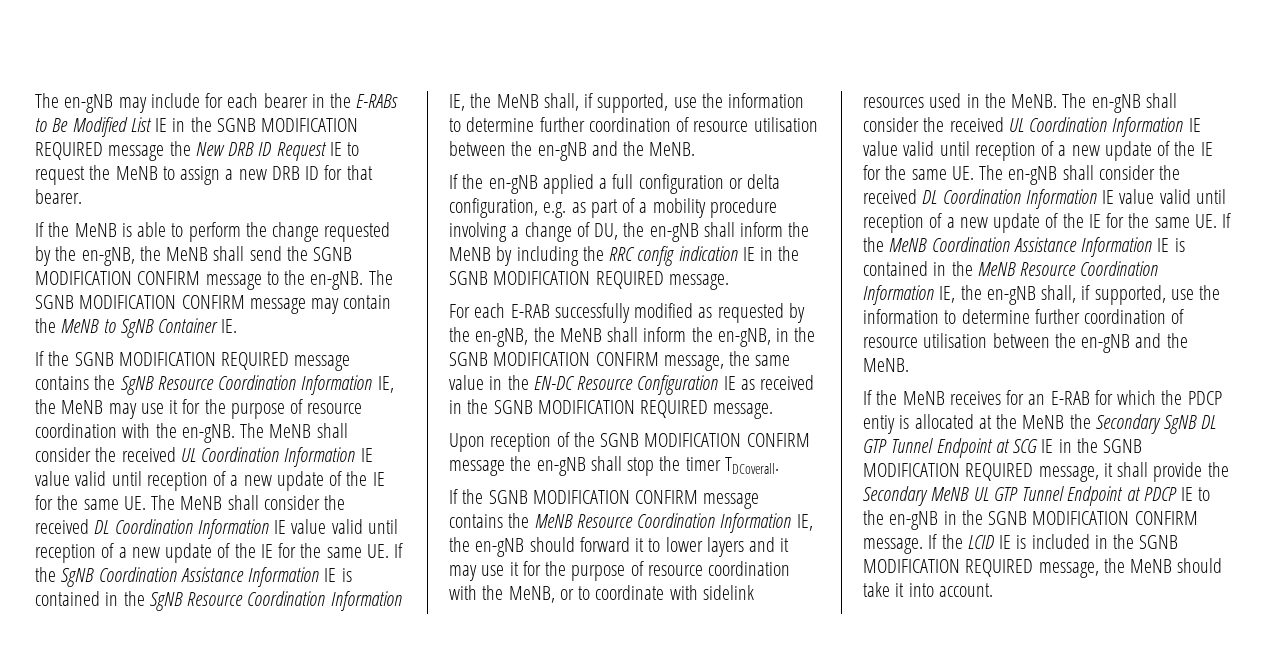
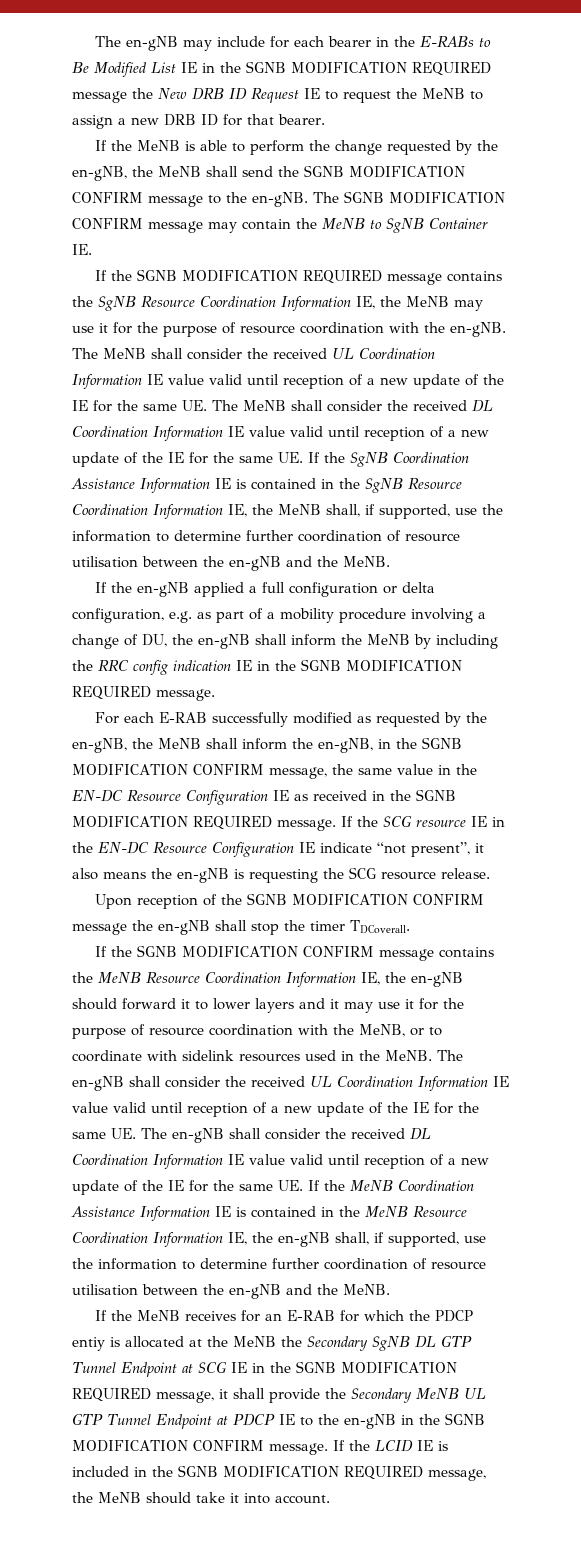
+ If the SCG resource IE in the EN-DC Resource Configuration IE indicate “not present”, it also means the en-gNB is requesting the SCG resource release.

